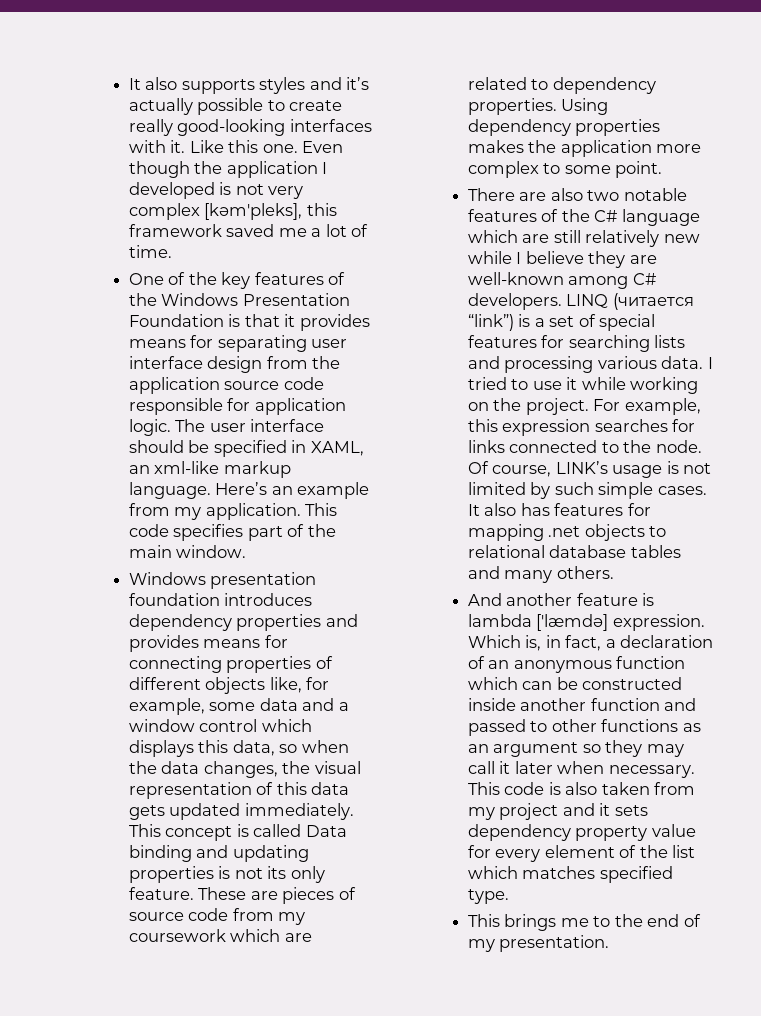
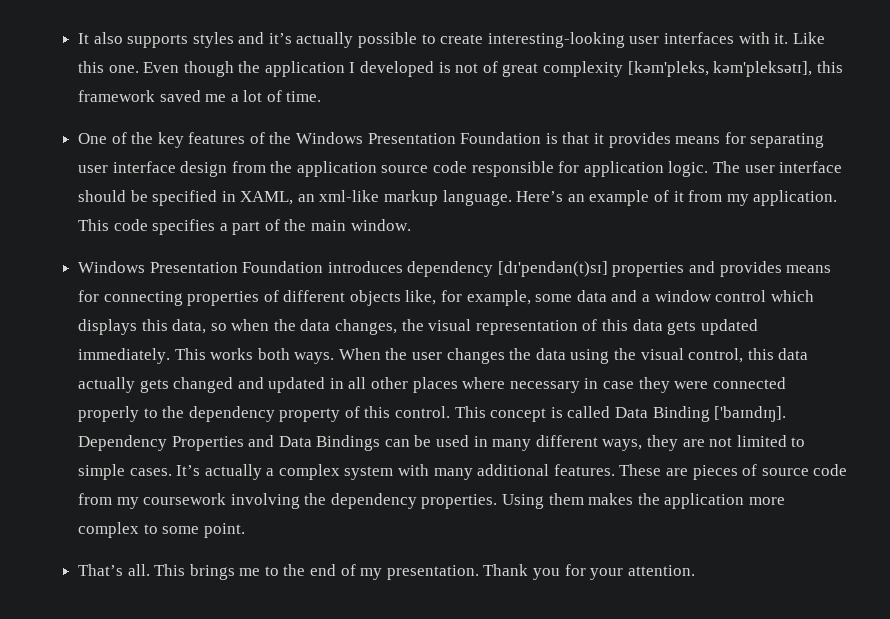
- It also supports styles and it’s actually possible to create really good-looking interfaces with it.
+ It also supports styles and it’s actually possible to create interesting-looking user interfaces with it.
- Even though the application I developed is not very complex [kəm'pleks], this framework saved me a lot of time.
+ Even though the application I developed is not of great complexity [kəm'pleks, kəm'pleksətɪ], this framework saved me a lot of time.
- Here’s an example from my application.
+ Here’s an example of it from my application.
- This code specifies part of the main window.
+ This code specifies a part of the main window.
- Windows presentation foundation introduces dependency properties and provides means for connecting properties of different objects like, for example, some data and a window control which displays this data, so when the data changes, the visual representation of this data gets updated immediately.
+ Windows Presentation Foundation introduces dependency [dɪ'pendən(t)sɪ] properties and provides means for connecting properties of different objects like, for example, some data and a window control which displays this data, so when the data changes, the visual representation of this data gets updated immediately.
- This concept is called Data binding and updating properties is not its only feature.
+ This works both ways. When the user changes the data using the visual control, this data actually gets changed and updated in all other places where necessary in case they were connected properly to the dependency property of this control. This concept is called Data Binding ['baɪndɪŋ]. Dependency Properties and Data Bindings can be used in many different ways, they are not limited to simple cases. It’s actually a complex system with many additional features.
- These are pieces of source code from my coursework which are related to dependency properties.
+ These are pieces of source code from my coursework involving the dependency properties.
- Using dependency properties makes the application more complex to some point.
+ Using them makes the application more complex to some point.
- There are also two notable features of the C# language which are still relatively new while I believe they are well-known among C# developers. LINQ (читается “link”) is a set of special features for searching lists and processing various data. I tried to use it while working on the project. For example, this expression searches for links connected to the node. Of course, LINK’s usage is not limited by such simple cases. It also has features for mapping .net objects to relational database tables and many others.
- And another feature is lambda ['læmdə] expression. Which is, in fact, a declaration of an anonymous function which can be constructed inside another function and passed to other functions as an argument so they may call it later when necessary. This code is also taken from my project and it sets dependency property value for every element of the list which matches specified type.
- This brings me to the end of my presentation.
+ That’s all. This brings me to the end of my presentation.
+ Thank you for your attention.

